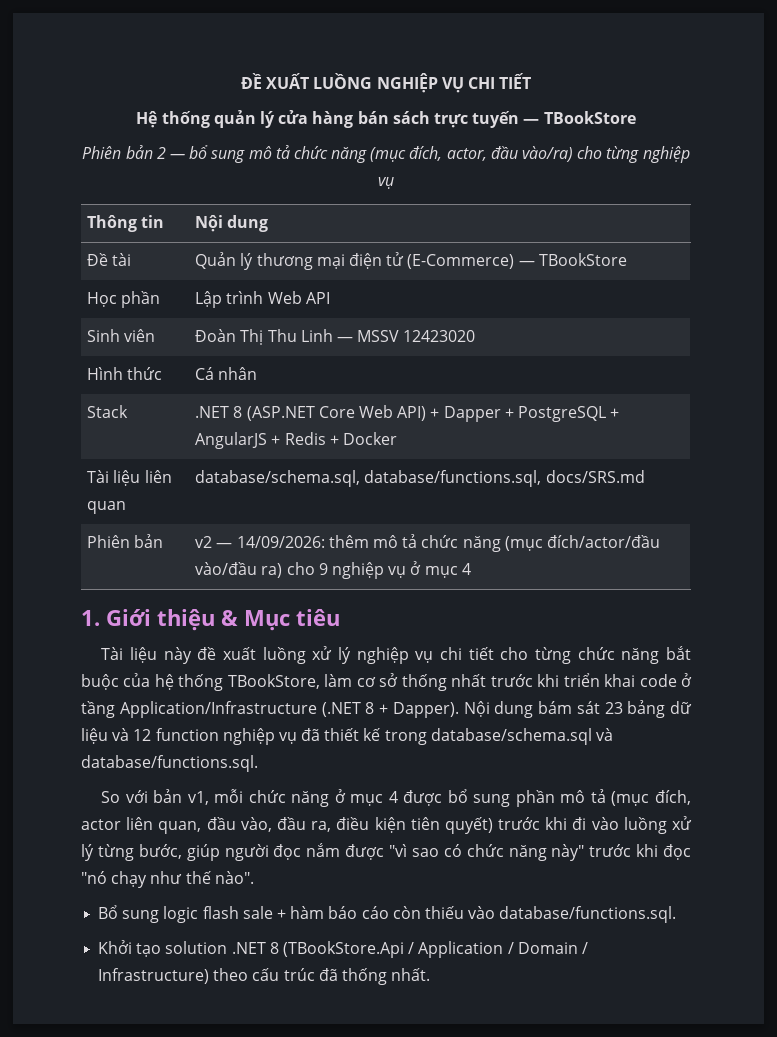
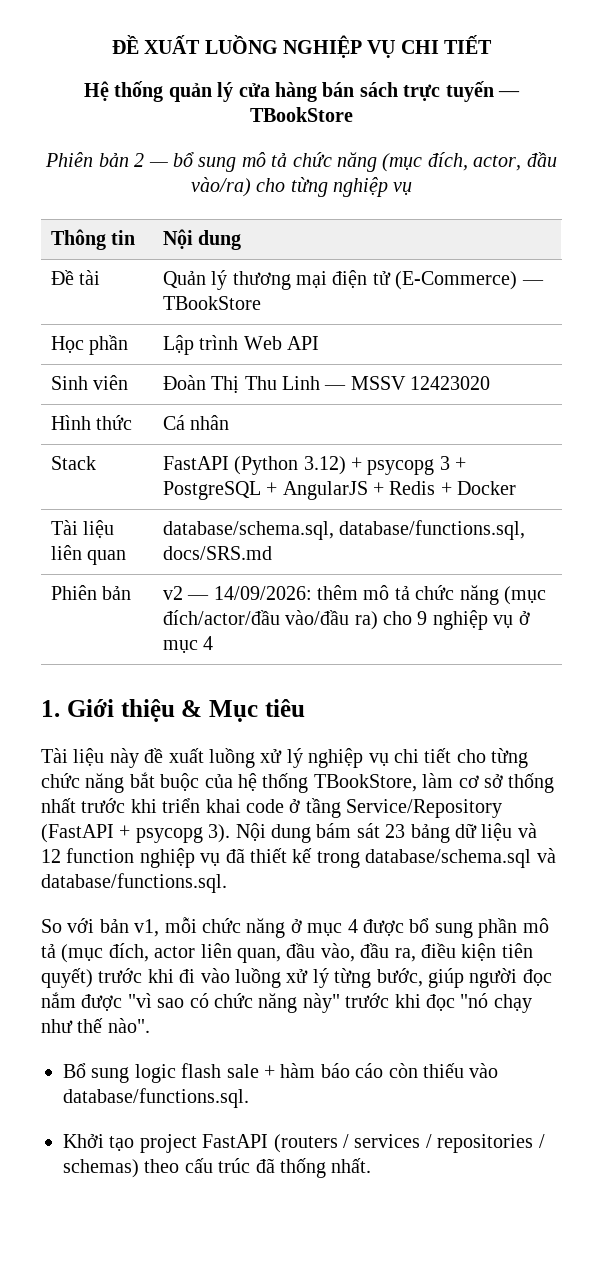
- Stack | .NET 8 (ASP.NET Core Web API) + Dapper + PostgreSQL + AngularJS + Redis + Docker
+ Stack | FastAPI (Python 3.12) + psycopg 3 + PostgreSQL + AngularJS + Redis + Docker
- Tài liệu này đề xuất luồng xử lý nghiệp vụ chi tiết cho từng chức năng bắt buộc của hệ thống TBookStore, làm cơ sở thống nhất trước khi triển khai code ở tầng Application/Infrastructure (.NET 8 + Dapper).
+ Tài liệu này đề xuất luồng xử lý nghiệp vụ chi tiết cho từng chức năng bắt buộc của hệ thống TBookStore, làm cơ sở thống nhất trước khi triển khai code ở tầng Service/Repository (FastAPI + psycopg 3).
- Khởi tạo solution .NET 8 (TBookStore.Api / Application / Domain / Infrastructure) theo cấu trúc đã thống nhất.
+ Khởi tạo project FastAPI (routers / services / repositories / schemas) theo cấu trúc đã thống nhất.

